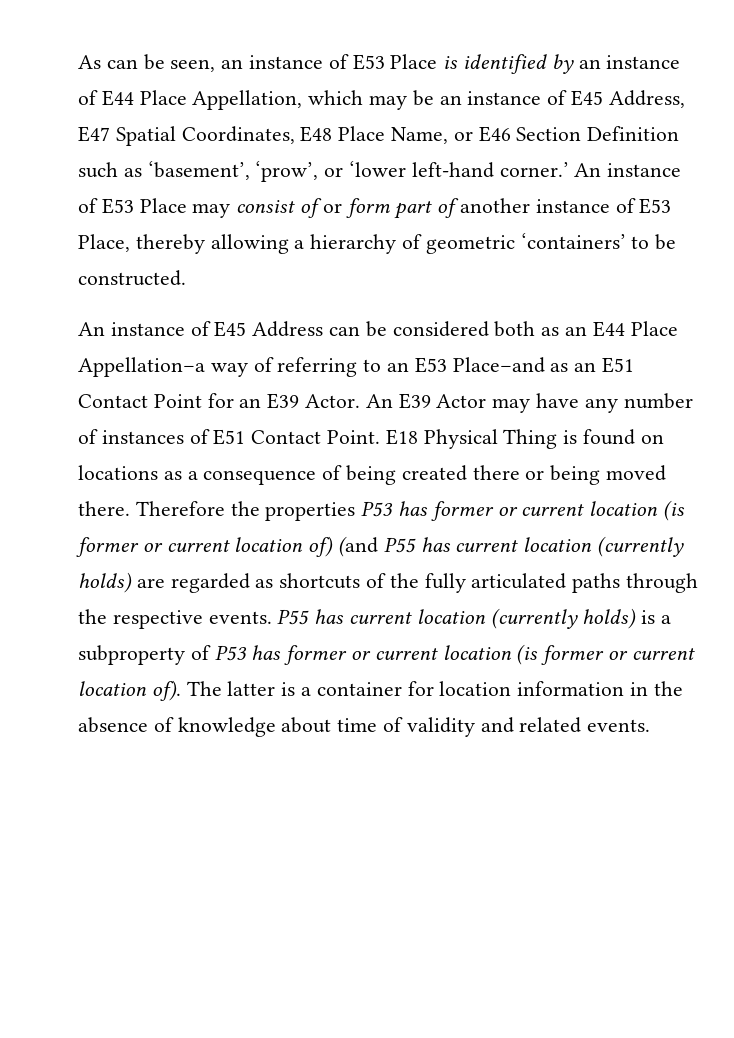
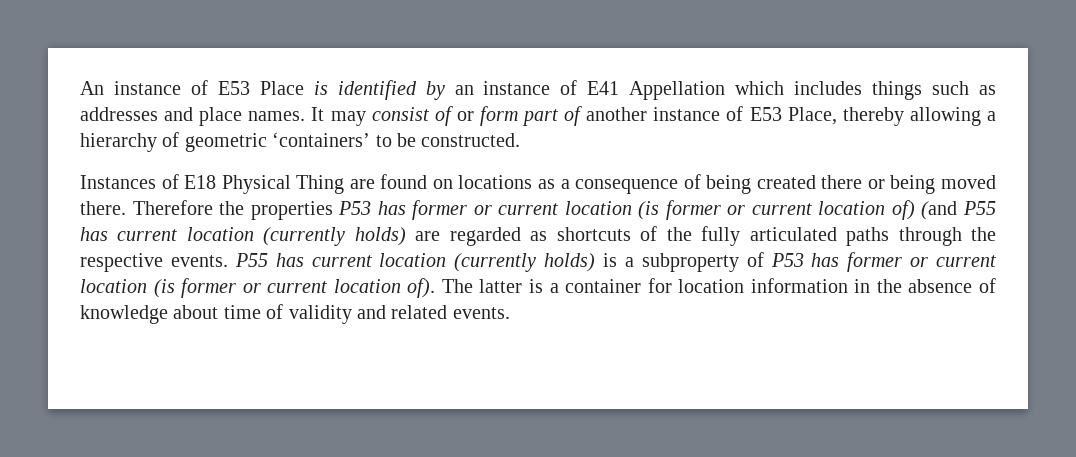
- As can be seen, an instance of E53 Place is identified by an instance of E44 Place Appellation, which may be an instance of E45 Address, E47 Spatial Coordinates, E48 Place Name, or E46 Section Definition such as ‘basement’, ‘prow’, or ‘lower left-hand corner.’ An instance of E53 Place may consist of or form part of another instance of E53 Place, thereby allowing a hierarchy of geometric ‘containers’ to be constructed.
+ An instance of E53 Place is identified by an instance of E41 Appellation which includes things such as addresses and place names. It may consist of or form part of another instance of E53 Place, thereby allowing a hierarchy of geometric ‘containers’ to be constructed.
- An instance of E45 Address can be considered both as an E44 Place Appellation–a way of referring to an E53 Place–and as an E51 Contact Point for an E39 Actor. An E39 Actor may have any number of instances of E51 Contact Point. E18 Physical Thing is found on locations as a consequence of being created there or being moved there.
+ Instances of E18 Physical Thing are found on locations as a consequence of being created there or being moved there.

